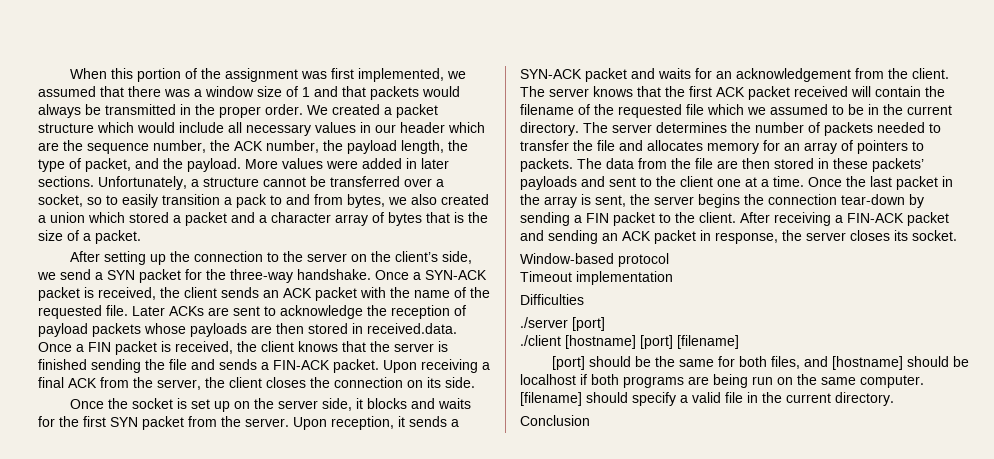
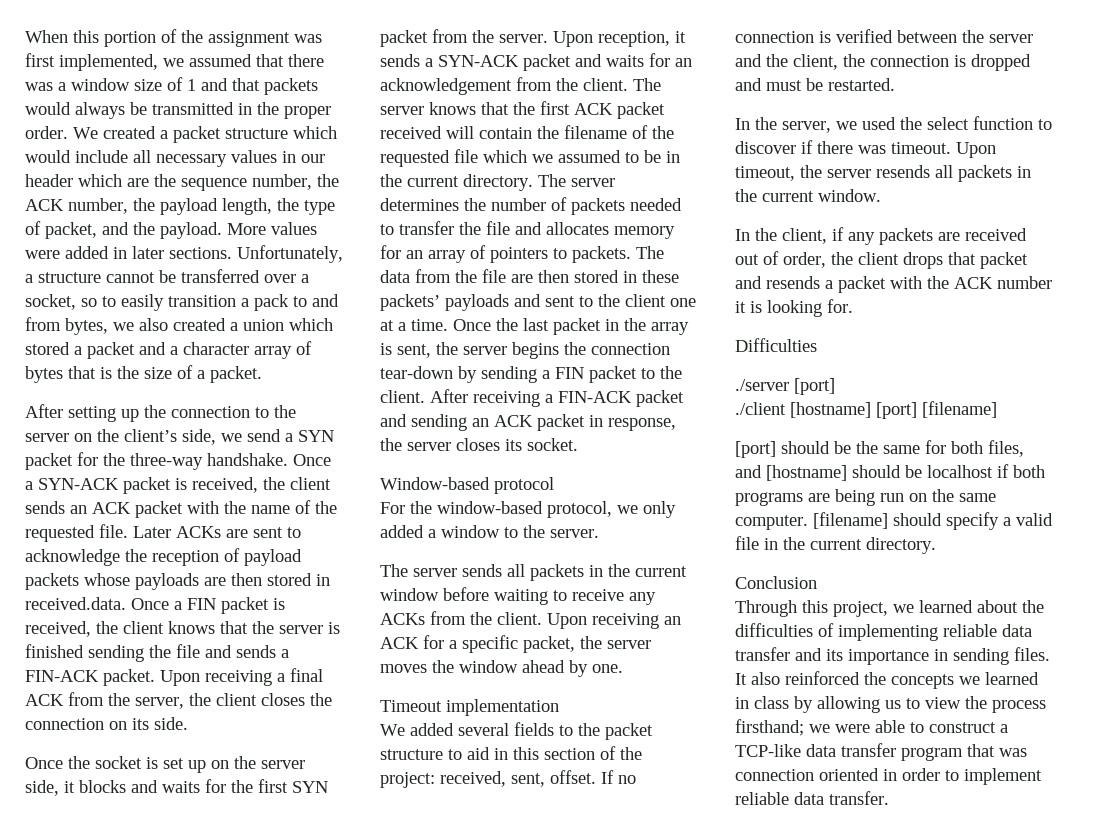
+ For the window-based protocol, we only added a window to the server.
+ The server sends all packets in the current window before waiting to receive any ACKs from the client. Upon receiving an ACK for a specific packet, the server moves the window ahead by one.
  Timeout implementation
+ We added several fields to the packet structure to aid in this section of the project: received, sent, offset. If no connection is verified between the server and the client, the connection is dropped and must be restarted.
+ In the server, we used the select function to discover if there was timeout. Upon timeout, the server resends all packets in the current window.
+ In the client, if any packets are received out of order, the client drops that packet and resends a packet with the ACK number it is looking for.
+ Through this project, we learned about the difficulties of implementing reliable data transfer and its importance in sending files. It also reinforced the concepts we learned in class by allowing us to view the process firsthand; we were able to construct a TCP-like data transfer program that was connection oriented in order to implement reliable data transfer.

